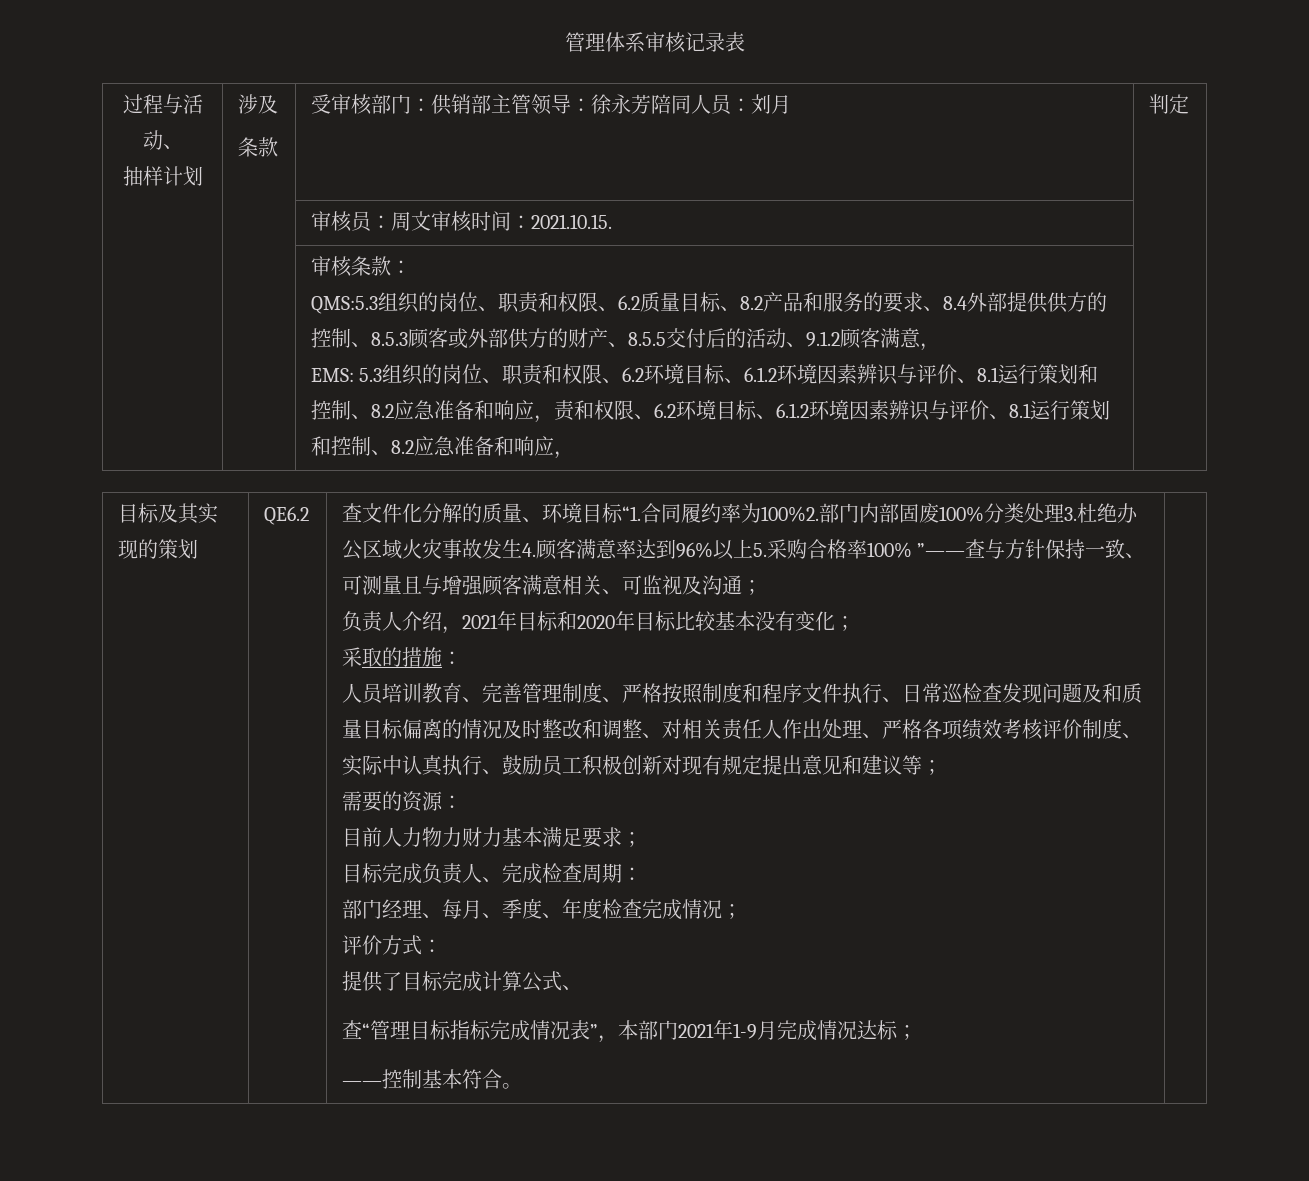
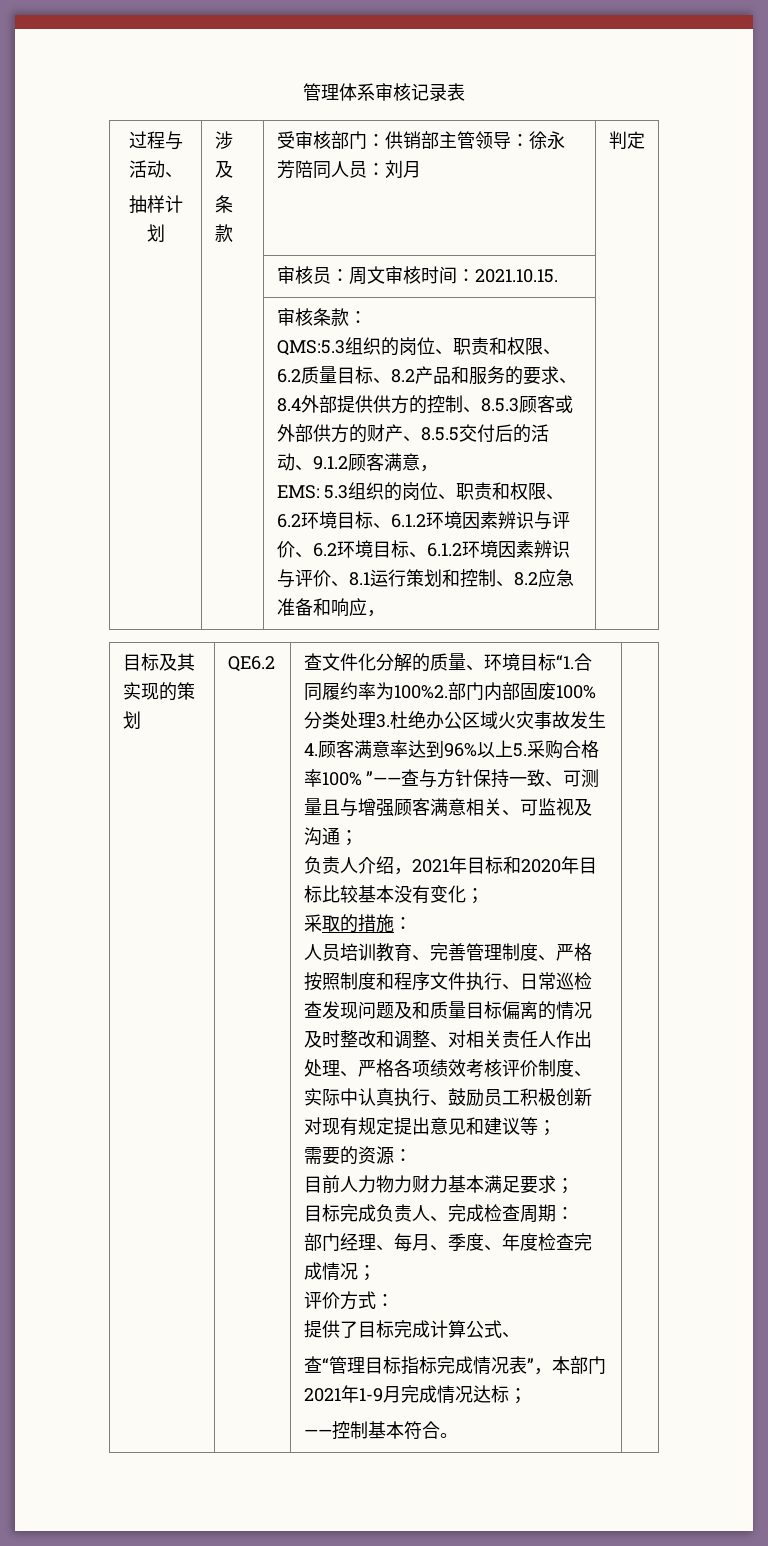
- EMS: 5.3组织的岗位、职责和权限、6.2环境目标、6.1.2环境因素辨识与评价、8.1运行策划和控制、8.2应急准备和响应，责和权限、6.2环境目标、6.1.2环境因素辨识与评价、8.1运行策划和控制、8.2应急准备和响应，
+ EMS: 5.3组织的岗位、职责和权限、6.2环境目标、6.1.2环境因素辨识与评价、6.2环境目标、6.1.2环境因素辨识与评价、8.1运行策划和控制、8.2应急准备和响应，

